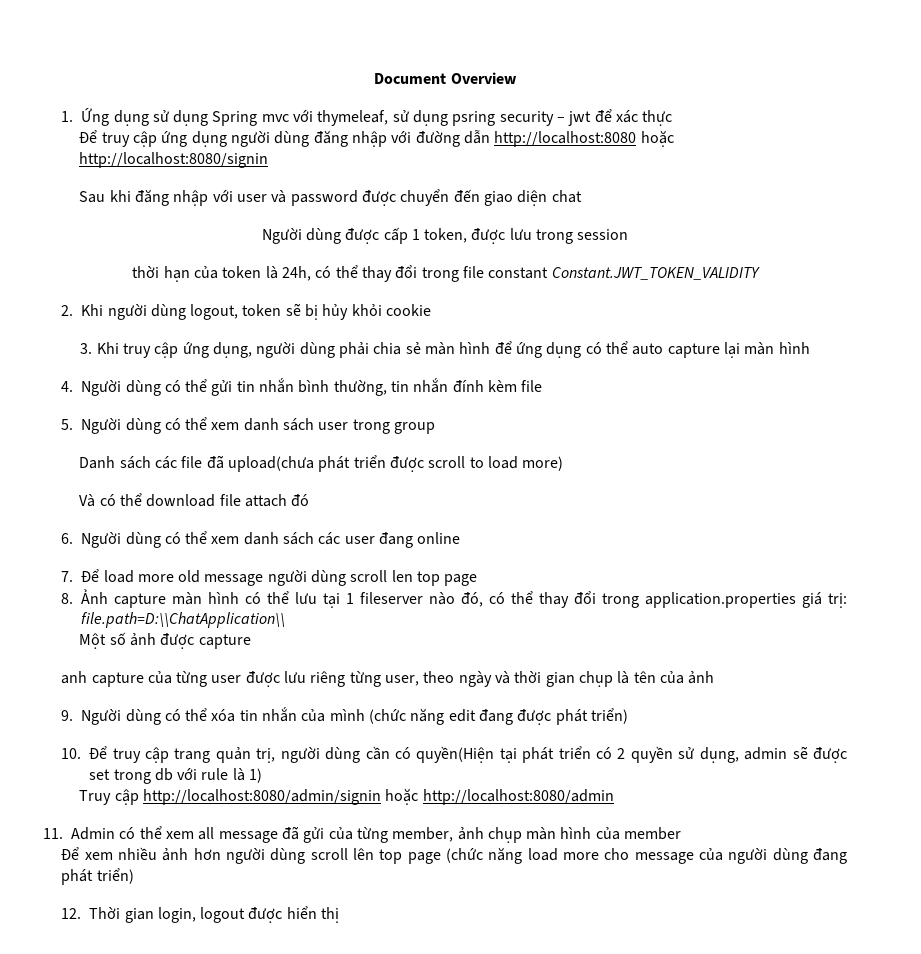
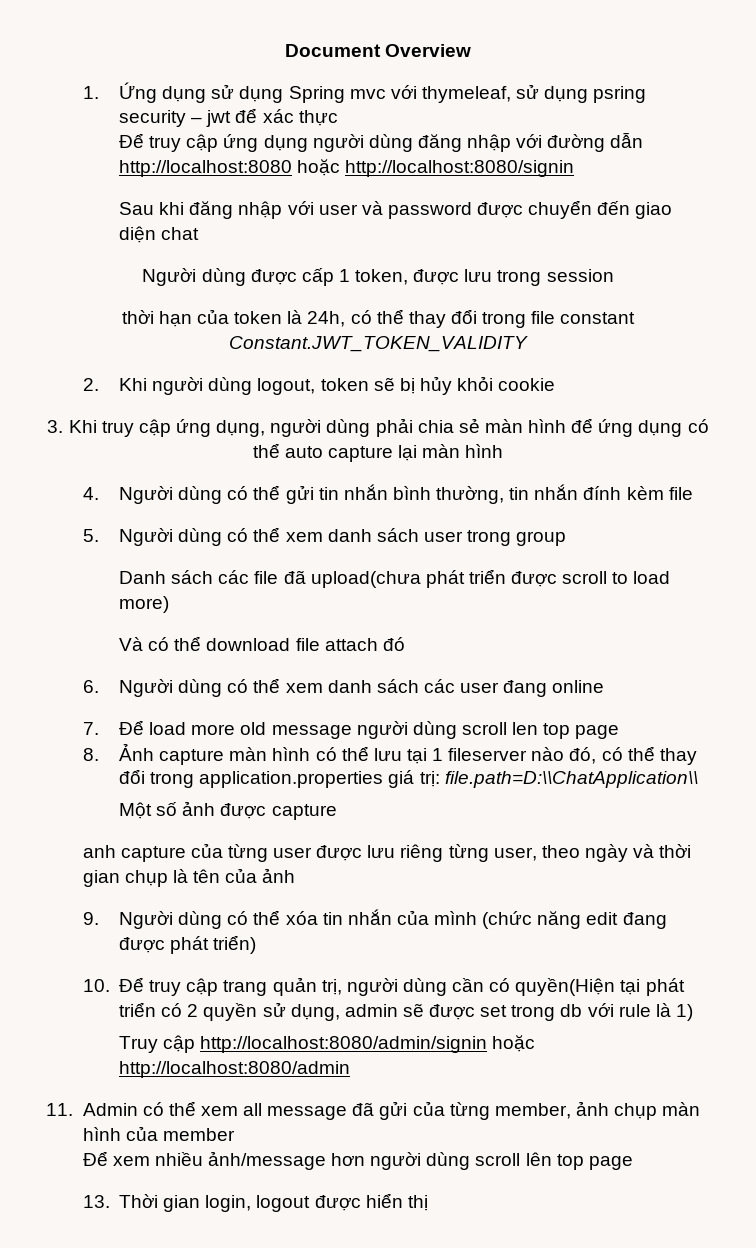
- Để xem nhiều ảnh hơn người dùng scroll lên top page (chức năng load more cho message của người dùng đang phát triển)
- 12. Thời gian login, logout được hiển thị
+ Để xem nhiều ảnh/message hơn người dùng scroll lên top page
+ 13. Thời gian login, logout được hiển thị

